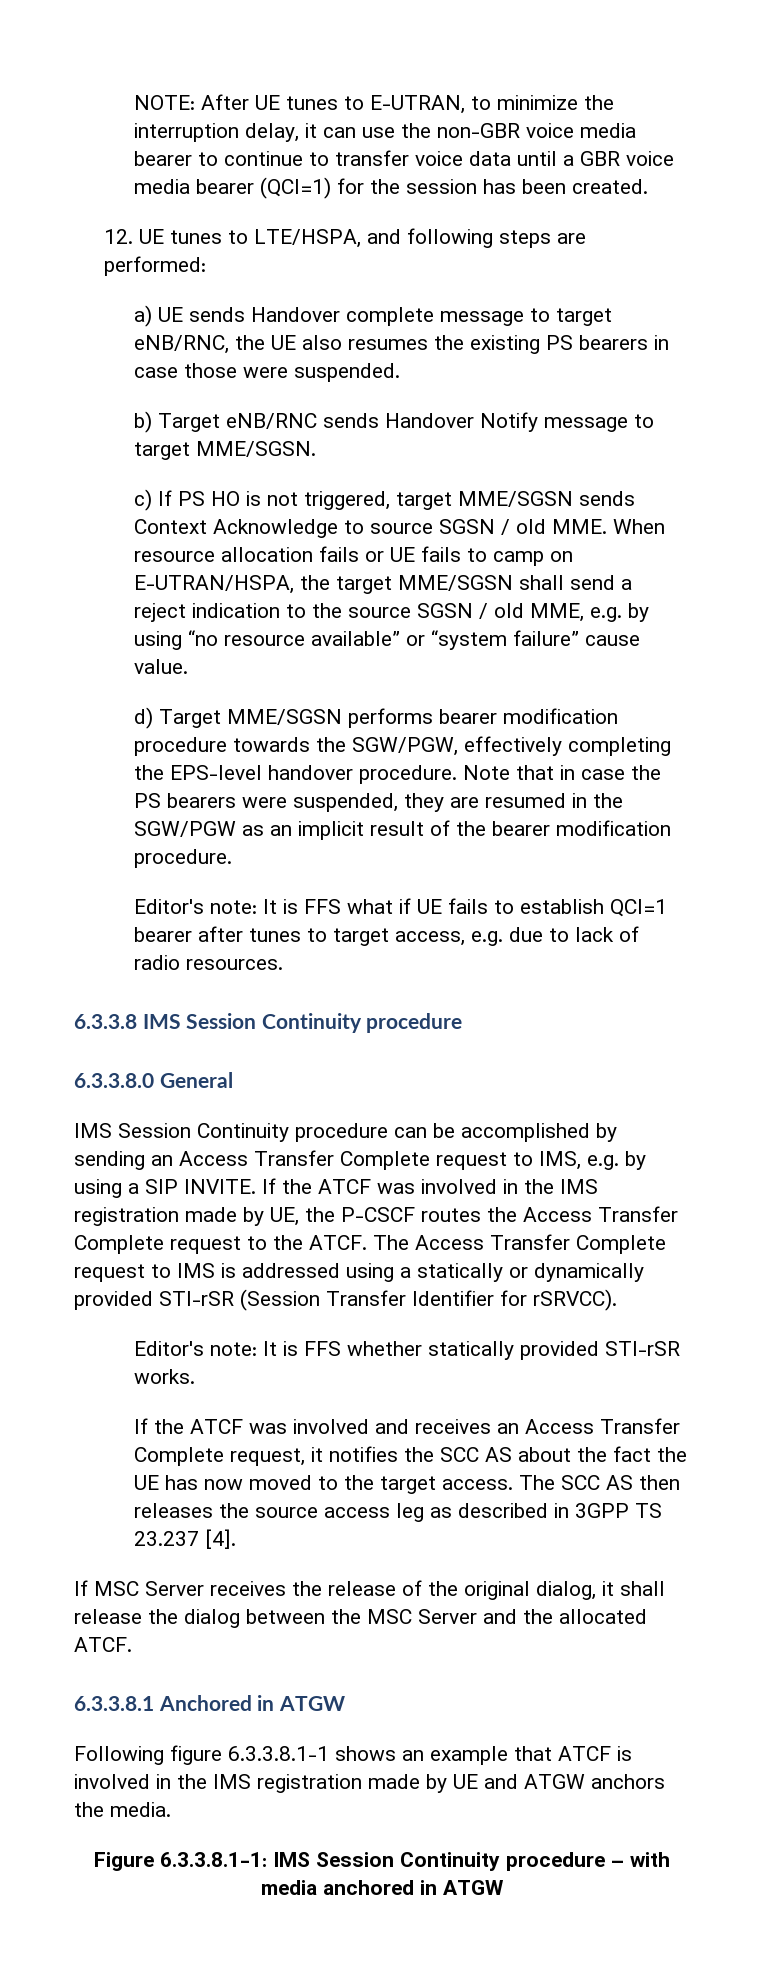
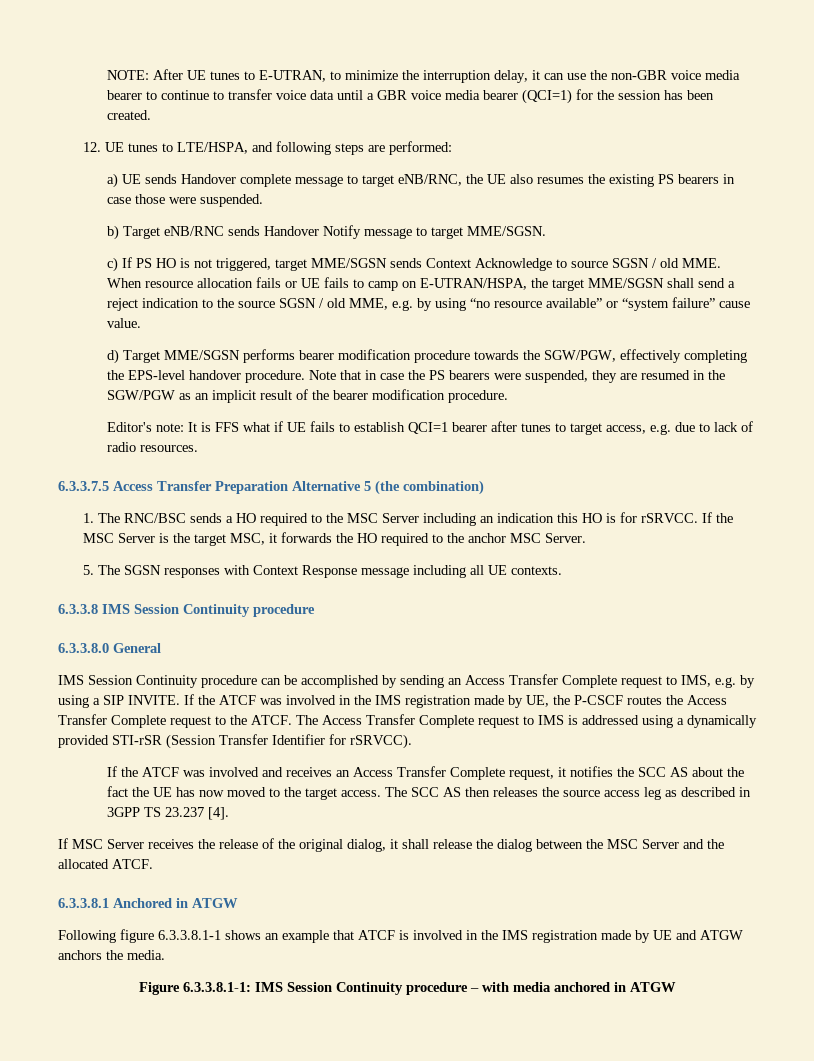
+ 6.3.3.7.5 Access Transfer Preparation Alternative 5 (the combination)
+ 1. The RNC/BSC sends a HO required to the MSC Server including an indication this HO is for rSRVCC. If the MSC Server is the target MSC, it forwards the HO required to the anchor MSC Server.
+ 5. The SGSN responses with Context Response message including all UE contexts.
- The Access Transfer Complete request to IMS is addressed using a statically or dynamically provided STI-rSR (Session Transfer Identifier for rSRVCC).
+ The Access Transfer Complete request to IMS is addressed using a dynamically provided STI-rSR (Session Transfer Identifier for rSRVCC).
- Editor's note: It is FFS whether statically provided STI-rSR works.

